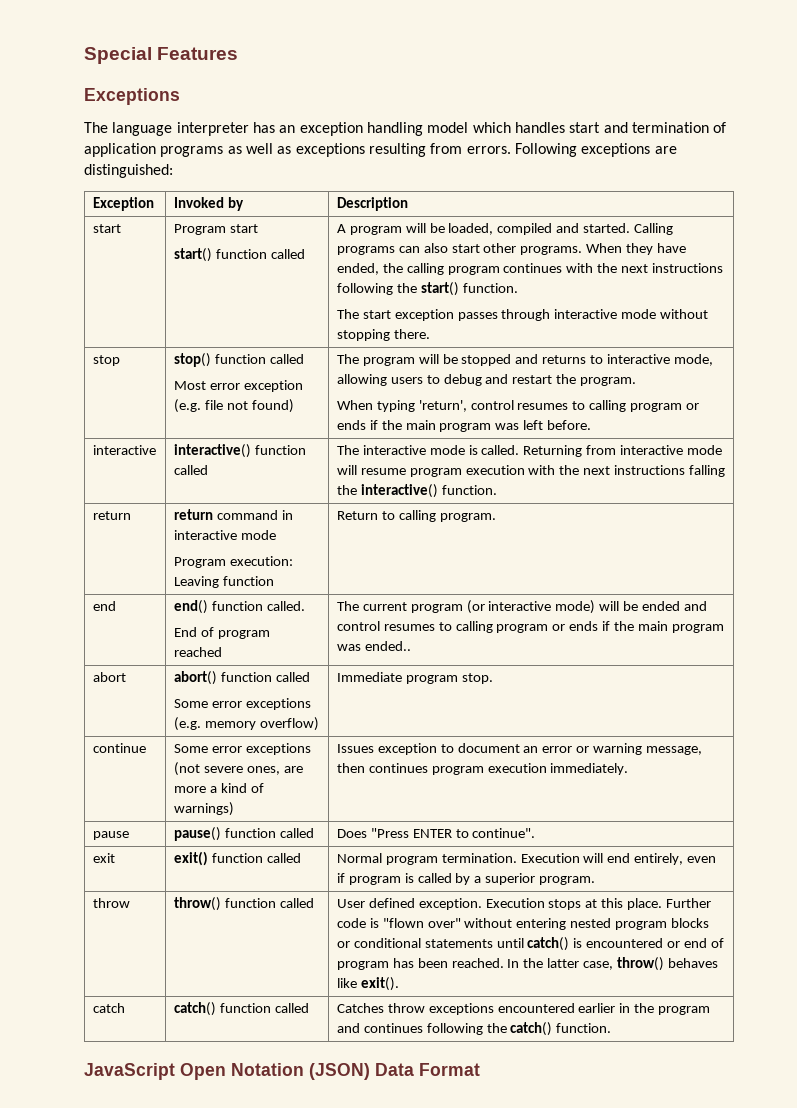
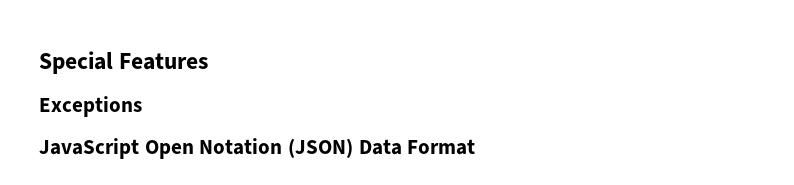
- The language interpreter has an exception handling model which handles start and termination of application programs as well as exceptions resulting from errors. Following exceptions are distinguished:
- Exception | Invoked by | Description
- start | Program start
- start() function called | A program will be loaded, compiled and started. Calling programs can also start other programs. When they have ended, the calling program continues with the next instructions following the start() function.
- The start exception passes through interactive mode without stopping there.
- stop | stop() function called
- Most error exception (e.g. file not found) | The program will be stopped and returns to interactive mode, allowing users to debug and restart the program.
- When typing 'return', control resumes to calling program or ends if the main program was left before.
- interactive | interactive() function called | The interactive mode is called. Returning from interactive mode will resume program execution with the next instructions falling the interactive() function.
- return | return command in interactive mode
- Program execution: Leaving function | Return to calling program.
- end | end() function called.
- End of program reached | The current program (or interactive mode) will be ended and control resumes to calling program or ends if the main program was ended..
- abort | abort() function called
- Some error exceptions (e.g. memory overflow) | Immediate program stop.
- continue | Some error exceptions (not severe ones, are more a kind of warnings) | Issues exception to document an error or warning message, then continues program execution immediately.
- pause | pause() function called | Does "Press ENTER to continue".
- exit | exit() function called | Normal program termination. Execution will end entirely, even if program is called by a superior program.
- throw | throw() function called | User defined exception. Execution stops at this place. Further code is "flown over" without entering nested program blocks or conditional statements until catch() is encountered or end of program has been reached. In the latter case, throw() behaves like exit().
- catch | catch() function called | Catches throw exceptions encountered earlier in the program and continues following the catch() function.

